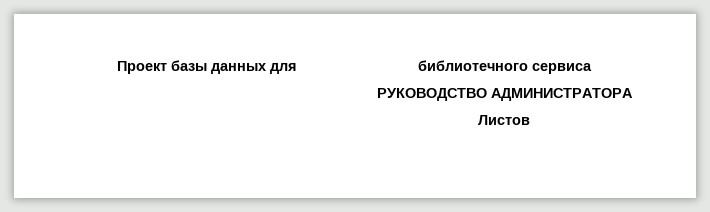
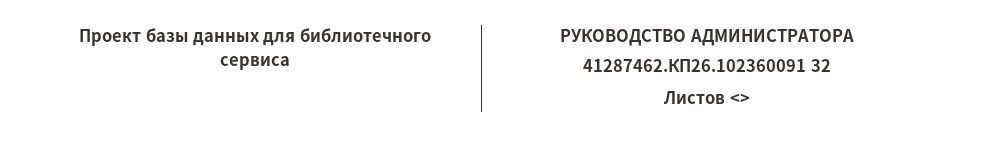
+ 41287462.КП26.102360091 32
- Листов
+ Листов <>

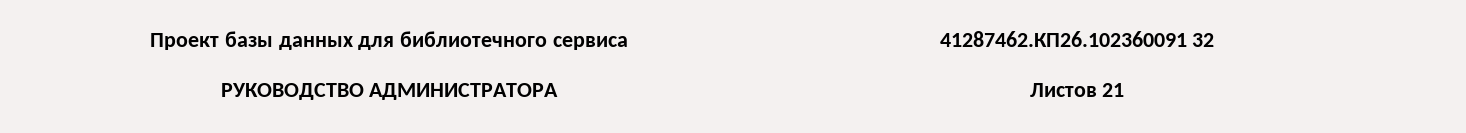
- Листов <>
+ Листов 21

